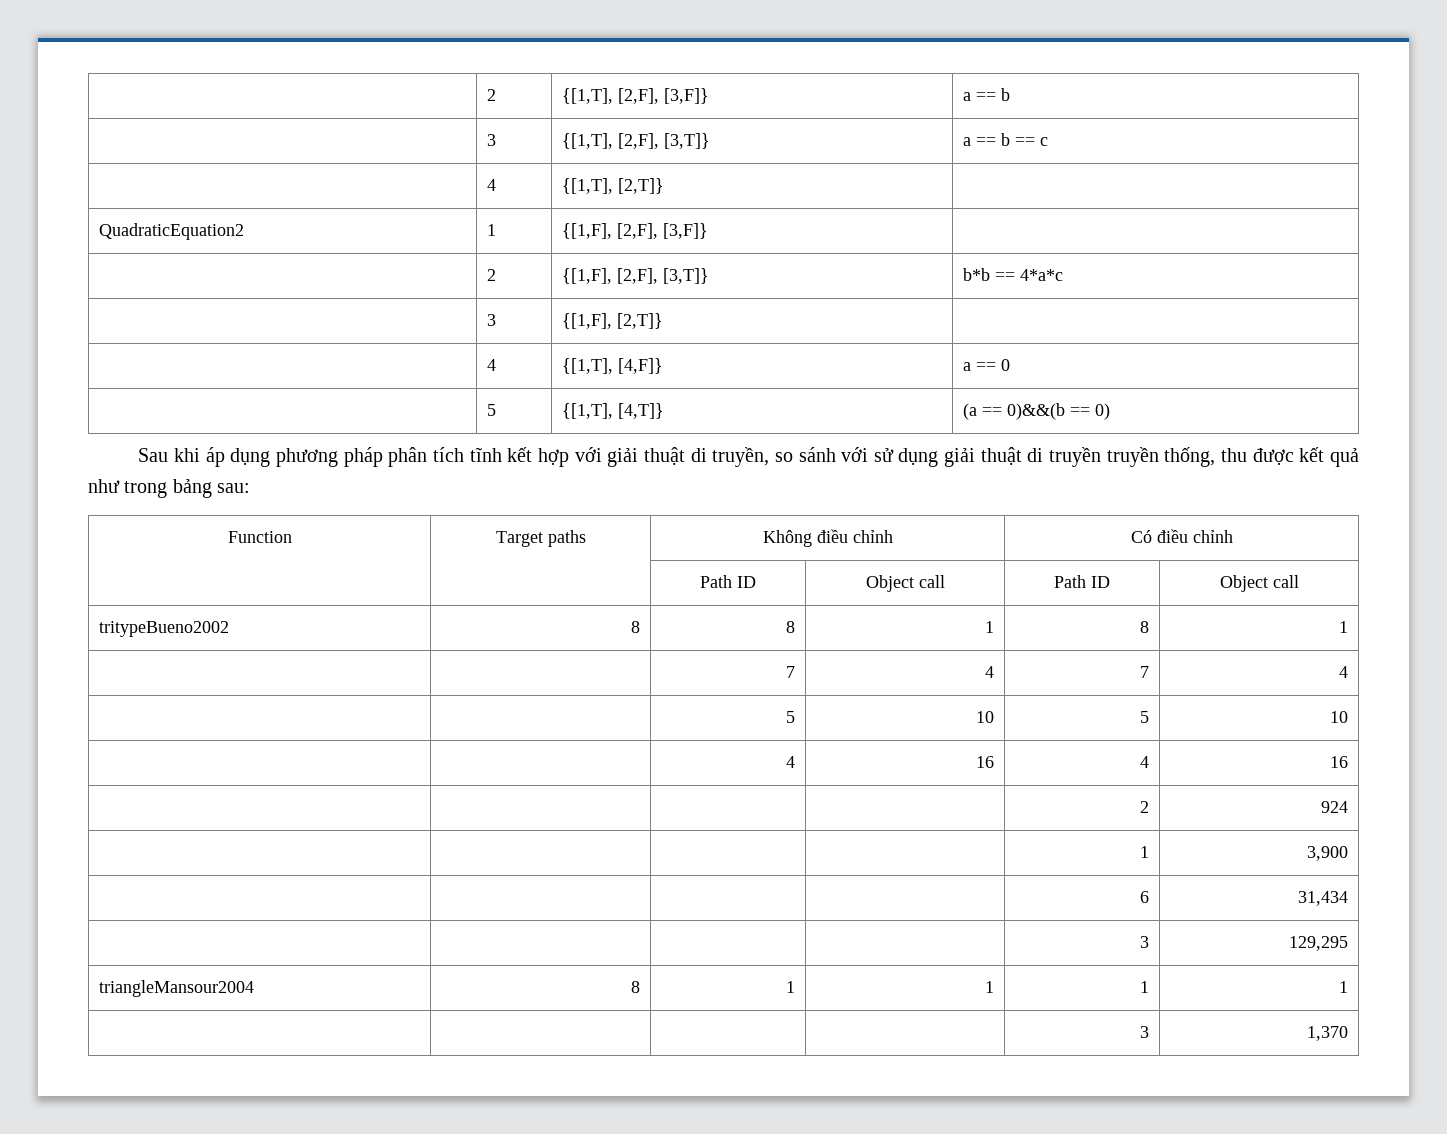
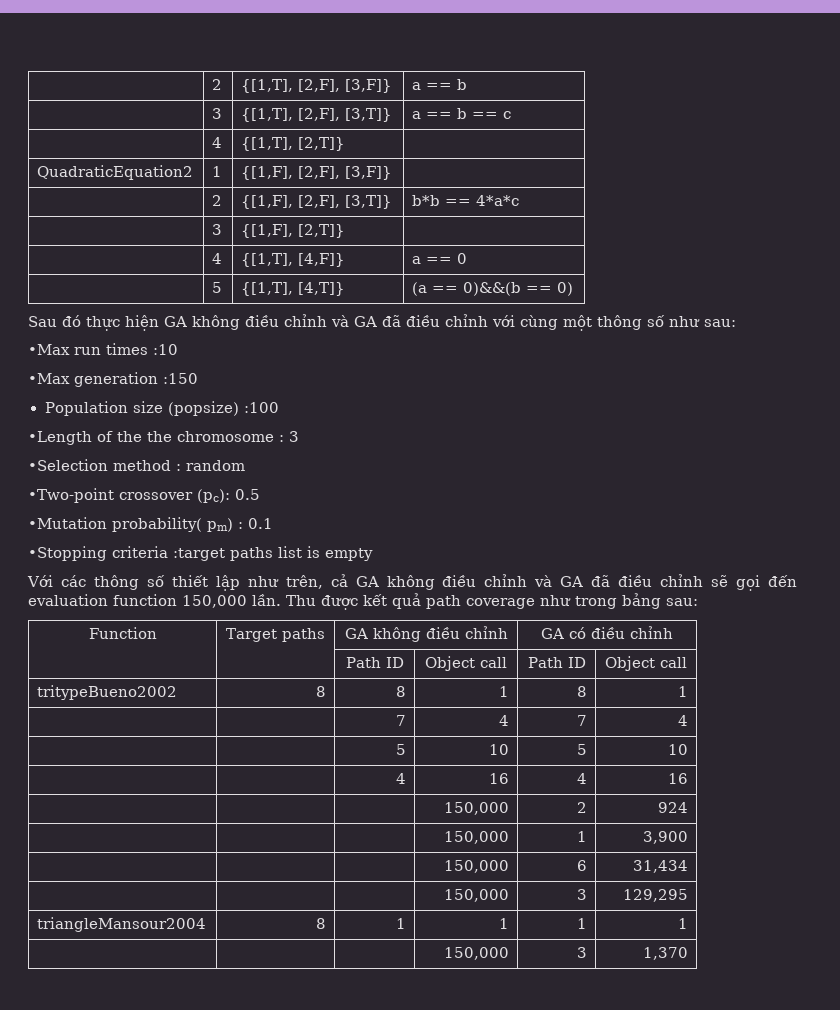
- Sau khi áp dụng phương pháp phân tích tĩnh kết hợp với giải thuật di truyền, so sánh với sử dụng giải thuật di truyền truyền thống, thu được kết quả như trong bảng sau:
+ Sau đó thực hiện GA không điều chỉnh và GA đã điều chỉnh với cùng một thông số như sau:
+ •Max run times :10
+ •Max generation :150
+ Population size (popsize) :100
+ •Length of the the chromosome : 3
+ •Selection method : random
+ •Two-point crossover (pc): 0.5
+ •Mutation probability( pm) : 0.1
+ •Stopping criteria :target paths list is empty
+ Với các thông số thiết lập như trên, cả GA không điều chỉnh và GA đã điều chỉnh sẽ gọi đến evaluation function 150,000 lần. Thu được kết quả path coverage như trong bảng sau:
- Function | Target paths | Không điều chỉnh | Có điều chỉnh
+ Function | Target paths | GA không điều chỉnh | GA có điều chỉnh
- | | | | 2 | 924
+ | | | 150,000 | 2 | 924
- | | | | 1 | 3,900
+ | | | 150,000 | 1 | 3,900
- | | | | 6 | 31,434
+ | | | 150,000 | 6 | 31,434
- | | | | 3 | 129,295
+ | | | 150,000 | 3 | 129,295
- | | | | 3 | 1,370
+ | | | 150,000 | 3 | 1,370

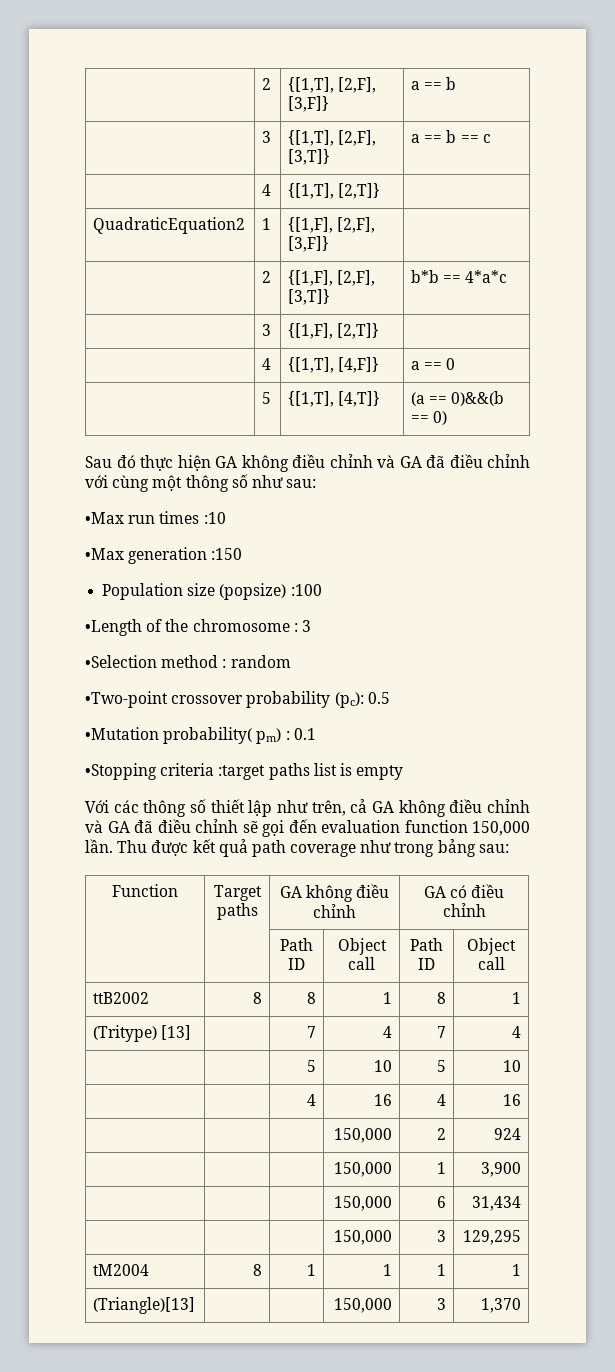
- •Length of the the chromosome : 3
+ •Length of the chromosome : 3
- •Two-point crossover (pc): 0.5
+ •Two-point crossover probability (pc): 0.5
- tritypeBueno2002 | 8 | 8 | 1 | 8 | 1
+ ttB2002 | 8 | 8 | 1 | 8 | 1
- | | 7 | 4 | 7 | 4
+ (Tritype) [13] | | 7 | 4 | 7 | 4
- triangleMansour2004 | 8 | 1 | 1 | 1 | 1
+ tM2004 | 8 | 1 | 1 | 1 | 1
- | | | 150,000 | 3 | 1,370
+ (Triangle)[13] | | | 150,000 | 3 | 1,370

